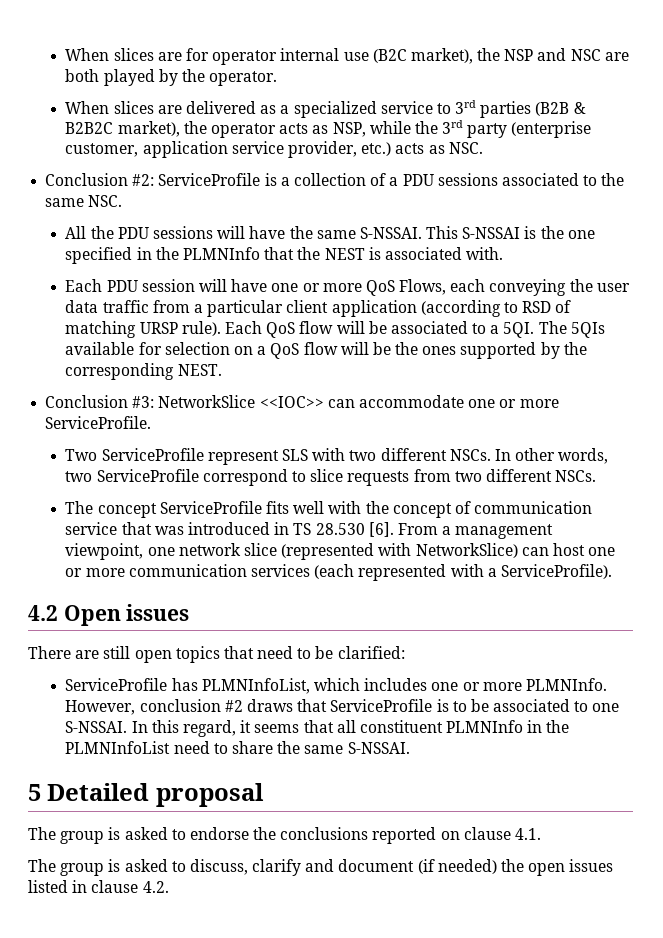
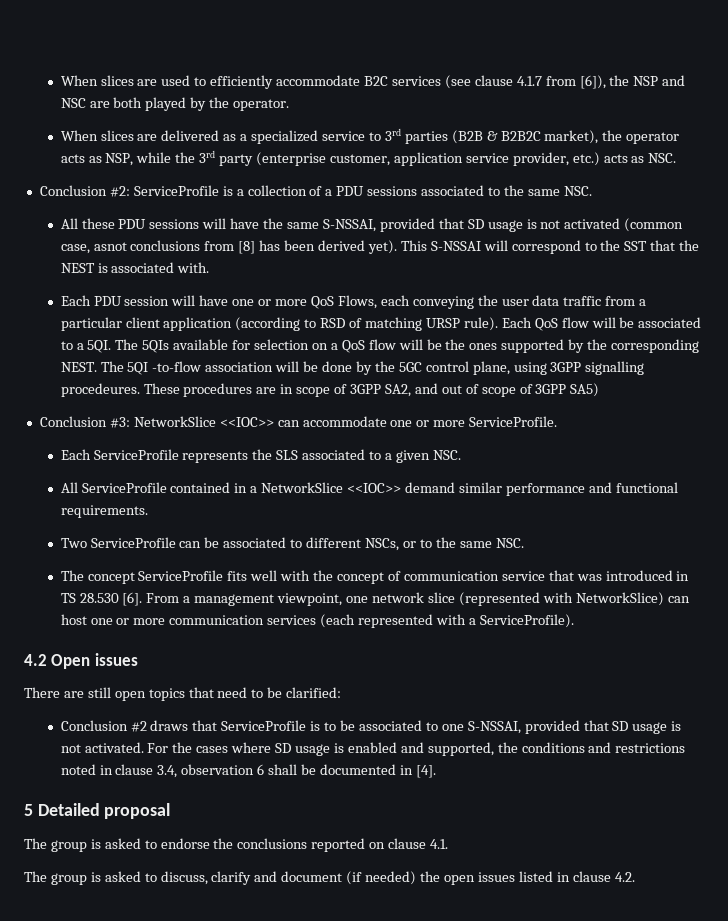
- When slices are for operator internal use (B2C market), the NSP and NSC are both played by the operator.
+ When slices are used to efficiently accommodate B2C services (see clause 4.1.7 from [6]), the NSP and NSC are both played by the operator.
- All the PDU sessions will have the same S-NSSAI. This S-NSSAI is the one specified in the PLMNInfo that the NEST is associated with.
+ All these PDU sessions will have the same S-NSSAI, provided that SD usage is not activated (common case, asnot conclusions from [8] has been derived yet). This S-NSSAI will correspond to the SST that the NEST is associated with.
+ The 5QI -to-flow association will be done by the 5GC control plane, using 3GPP signalling procedeures. These procedures are in scope of 3GPP SA2, and out of scope of 3GPP SA5)
- Two ServiceProfile represent SLS with two different NSCs. In other words, two ServiceProfile correspond to slice requests from two different NSCs.
+ Each ServiceProfile represents the SLS associated to a given NSC.
+ All ServiceProfile contained in a NetworkSlice <<IOC>> demand similar performance and functional requirements.
+ Two ServiceProfile can be associated to different NSCs, or to the same NSC.
- ServiceProfile has PLMNInfoList, which includes one or more PLMNInfo. However, conclusion #2 draws that ServiceProfile is to be associated to one S-NSSAI. In this regard, it seems that all constituent PLMNInfo in the PLMNInfoList need to share the same S-NSSAI.
+ Conclusion #2 draws that ServiceProfile is to be associated to one S-NSSAI, provided that SD usage is not activated. For the cases where SD usage is enabled and supported, the conditions and restrictions noted in clause 3.4, observation 6 shall be documented in [4].

